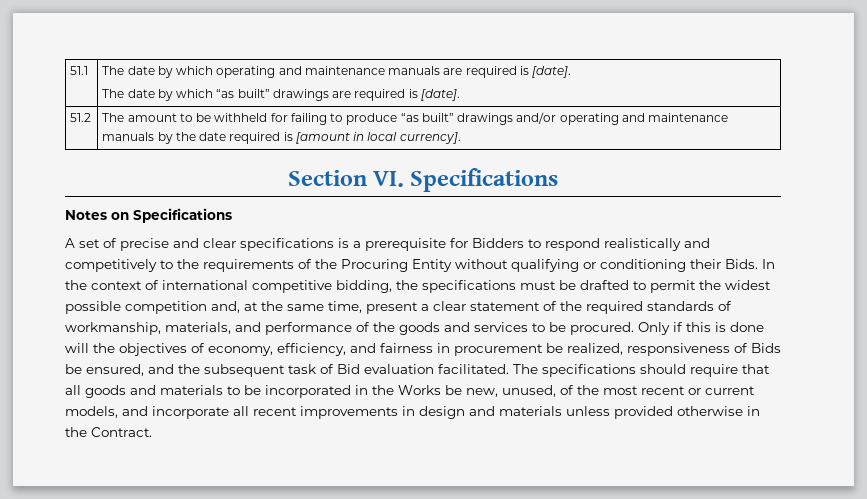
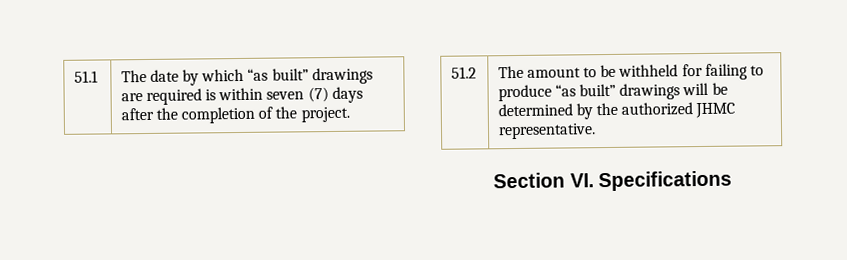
- 51.1 | The date by which operating and maintenance manuals are required is [date].
- The date by which “as built” drawings are required is [date].
+ 51.1 | The date by which “as built” drawings are required is within seven (7) days after the completion of the project.
- 51.2 | The amount to be withheld for failing to produce “as built” drawings and/or operating and maintenance manuals by the date required is [amount in local currency].
+ 51.2 | The amount to be withheld for failing to produce “as built” drawings will be determined by the authorized JHMC representative.
  Section VI. Specifications
- Notes on Specifications
- A set of precise and clear specifications is a prerequisite for Bidders to respond realistically and competitively to the requirements of the Procuring Entity without qualifying or conditioning their Bids. In the context of international competitive bidding, the specifications must be drafted to permit the widest possible competition and, at the same time, present a clear statement of the required standards of workmanship, materials, and performance of the goods and services to be procured. Only if this is done will the objectives of economy, efficiency, and fairness in procurement be realized, responsiveness of Bids be ensured, and the subsequent task of Bid evaluation facilitated. The specifications should require that all goods and materials to be incorporated in the Works be new, unused, of the most recent or current models, and incorporate all recent improvements in design and materials unless provided otherwise in the Contract.

